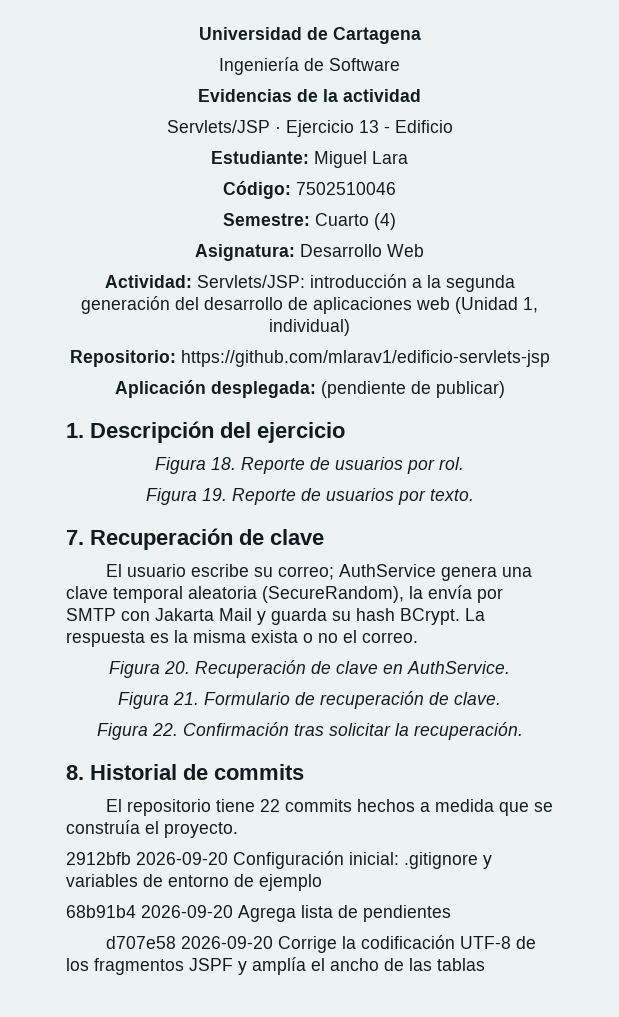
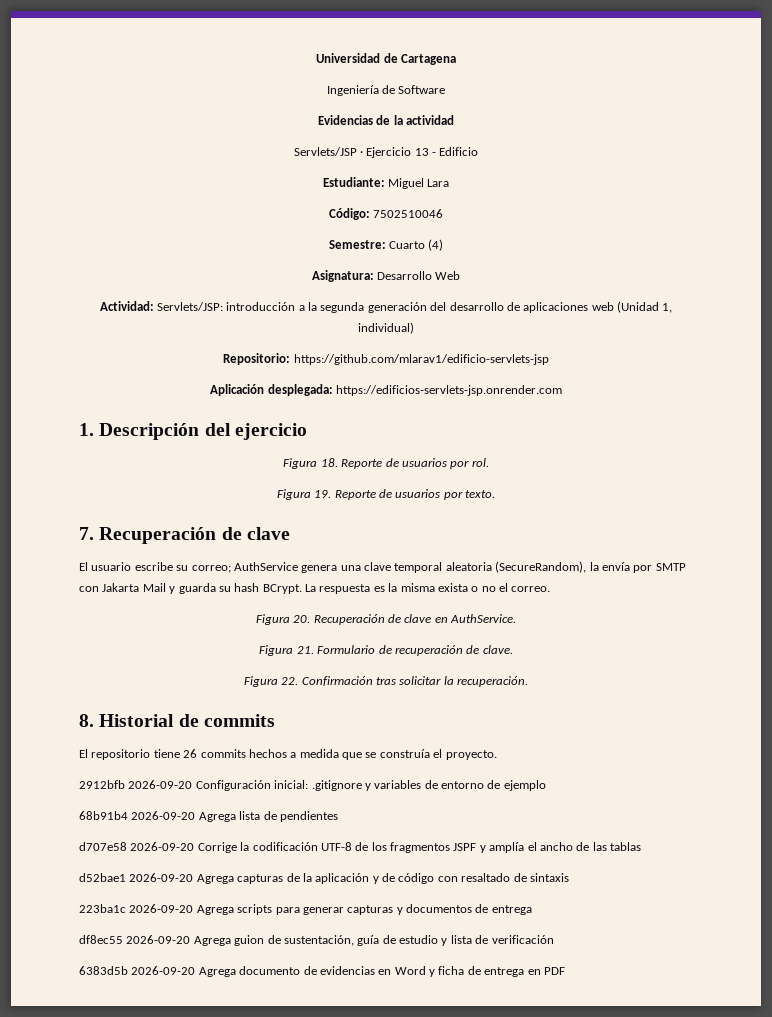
- Aplicación desplegada: (pendiente de publicar)
+ Aplicación desplegada: https://edificios-servlets-jsp.onrender.com
- El repositorio tiene 22 commits hechos a medida que se construía el proyecto.
+ El repositorio tiene 26 commits hechos a medida que se construía el proyecto.
+ d52bae1 2026-09-20 Agrega capturas de la aplicación y de código con resaltado de sintaxis
+ 223ba1c 2026-09-20 Agrega scripts para generar capturas y documentos de entrega
+ df8ec55 2026-09-20 Agrega guion de sustentación, guía de estudio y lista de verificación
+ 6383d5b 2026-09-20 Agrega documento de evidencias en Word y ficha de entrega en PDF

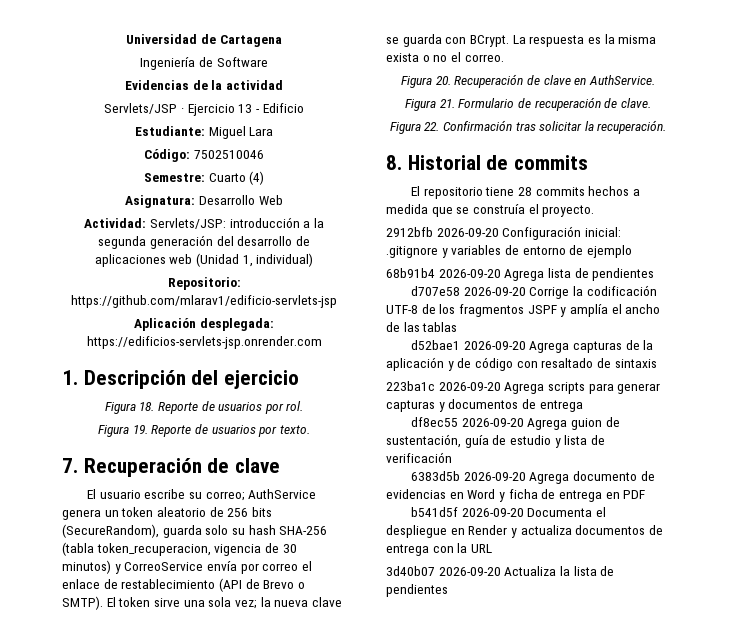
- El usuario escribe su correo; AuthService genera una clave temporal aleatoria (SecureRandom), la envía por SMTP con Jakarta Mail y guarda su hash BCrypt.
+ El usuario escribe su correo; AuthService genera un token aleatorio de 256 bits (SecureRandom), guarda solo su hash SHA-256 (tabla token_recuperacion, vigencia de 30 minutos) y CorreoService envía por correo el enlace de restablecimiento (API de Brevo o SMTP). El token sirve una sola vez; la nueva clave se guarda con BCrypt.
- El repositorio tiene 26 commits hechos a medida que se construía el proyecto.
+ El repositorio tiene 28 commits hechos a medida que se construía el proyecto.
+ b541d5f 2026-09-20 Documenta el despliegue en Render y actualiza documentos de entrega con la URL
+ 3d40b07 2026-09-20 Actualiza la lista de pendientes

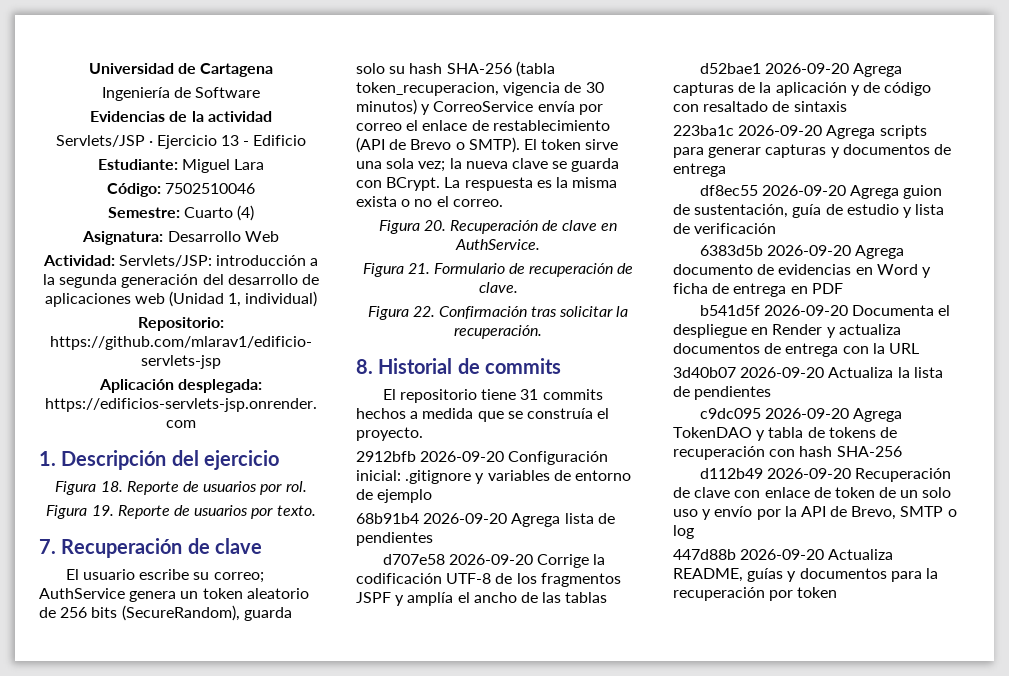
- El repositorio tiene 28 commits hechos a medida que se construía el proyecto.
+ El repositorio tiene 31 commits hechos a medida que se construía el proyecto.
+ c9dc095 2026-09-20 Agrega TokenDAO y tabla de tokens de recuperación con hash SHA-256
+ d112b49 2026-09-20 Recuperación de clave con enlace de token de un solo uso y envío por la API de Brevo, SMTP o log
+ 447d88b 2026-09-20 Actualiza README, guías y documentos para la recuperación por token

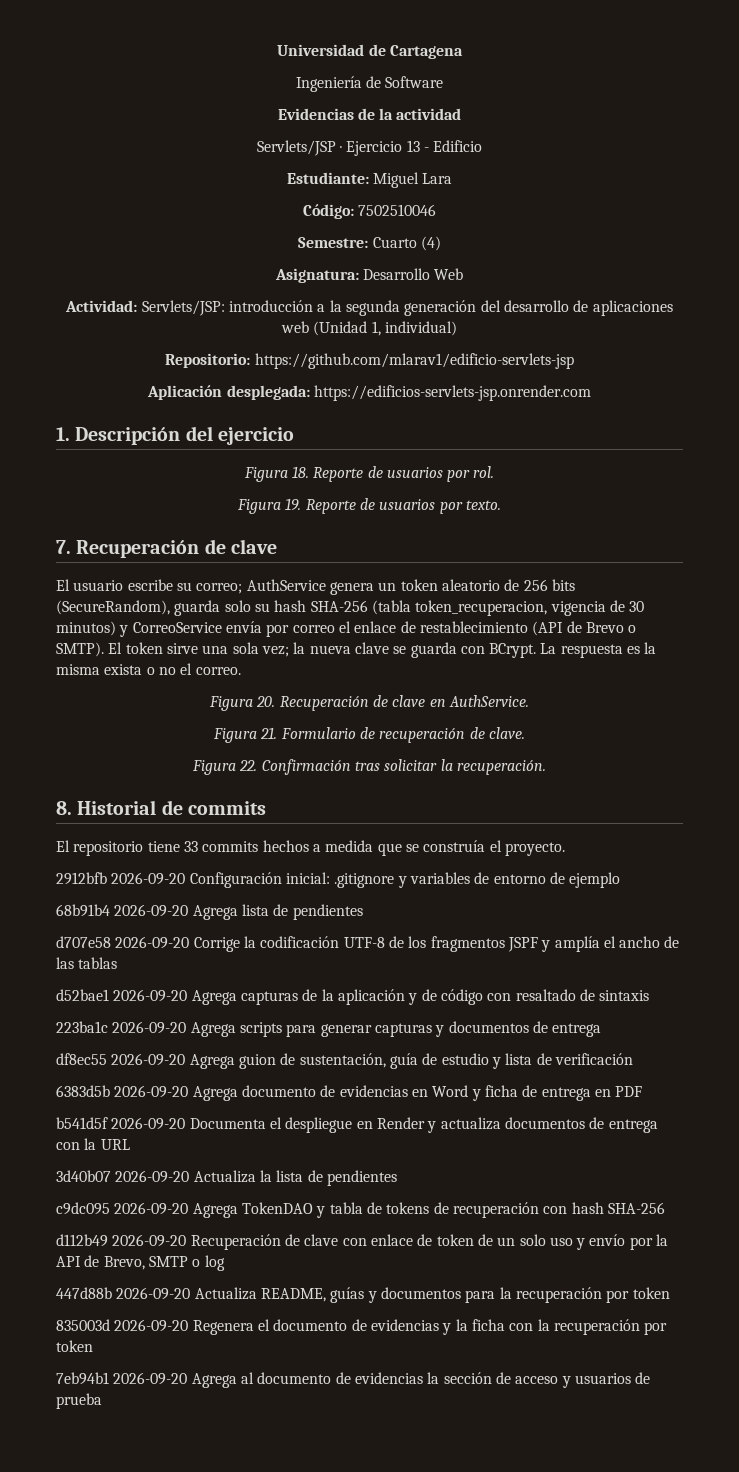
- El repositorio tiene 31 commits hechos a medida que se construía el proyecto.
+ El repositorio tiene 33 commits hechos a medida que se construía el proyecto.
+ 835003d 2026-09-20 Regenera el documento de evidencias y la ficha con la recuperación por token
+ 7eb94b1 2026-09-20 Agrega al documento de evidencias la sección de acceso y usuarios de prueba

